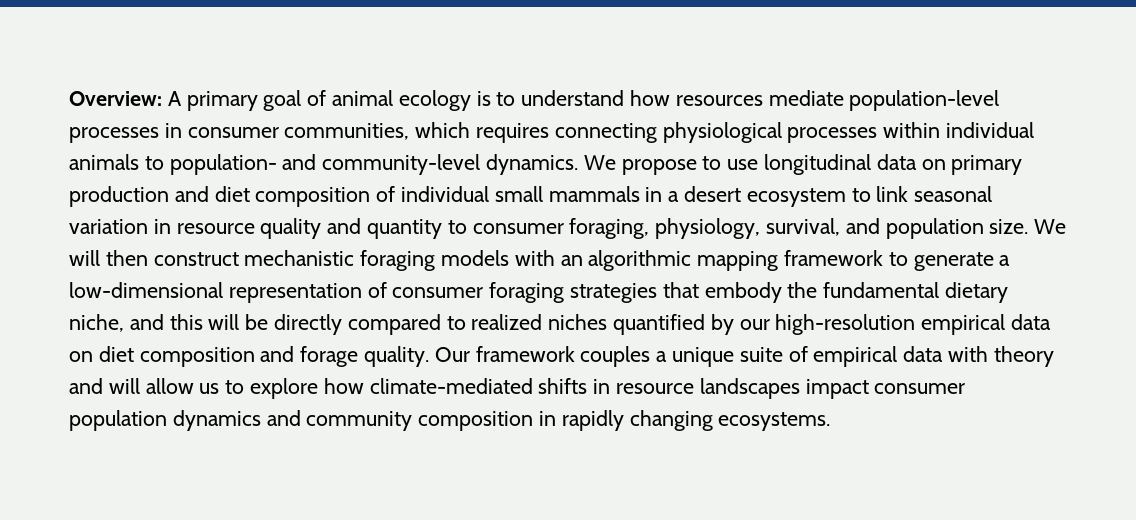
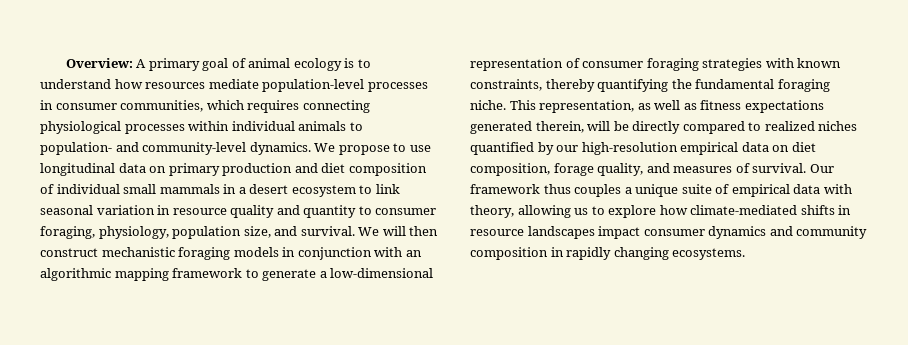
- We propose to use longitudinal data on primary production and diet composition of individual small mammals in a desert ecosystem to link seasonal variation in resource quality and quantity to consumer foraging, physiology, survival, and population size.
+ We propose to use longitudinal data on primary production and diet composition of individual small mammals in a desert ecosystem to link seasonal variation in resource quality and quantity to consumer foraging, physiology, population size, and survival.
- We will then construct mechanistic foraging models with an algorithmic mapping framework to generate a low-dimensional representation of consumer foraging strategies that embody the fundamental dietary niche, and this will be directly compared to realized niches quantified by our high-resolution empirical data on diet composition and forage quality.
+ We will then construct mechanistic foraging models in conjunction with an algorithmic mapping framework to generate a low-dimensional representation of consumer foraging strategies with known constraints, thereby quantifying the fundamental foraging niche. This representation, as well as fitness expectations generated therein, will be directly compared to realized niches quantified by our high-resolution empirical data on diet composition, forage quality, and measures of survival.
- Our framework couples a unique suite of empirical data with theory and will allow us to explore how climate-mediated shifts in resource landscapes impact consumer population dynamics and community composition in rapidly changing ecosystems.
+ Our framework thus couples a unique suite of empirical data with theory, allowing us to explore how climate-mediated shifts in resource landscapes impact consumer dynamics and community composition in rapidly changing ecosystems.

